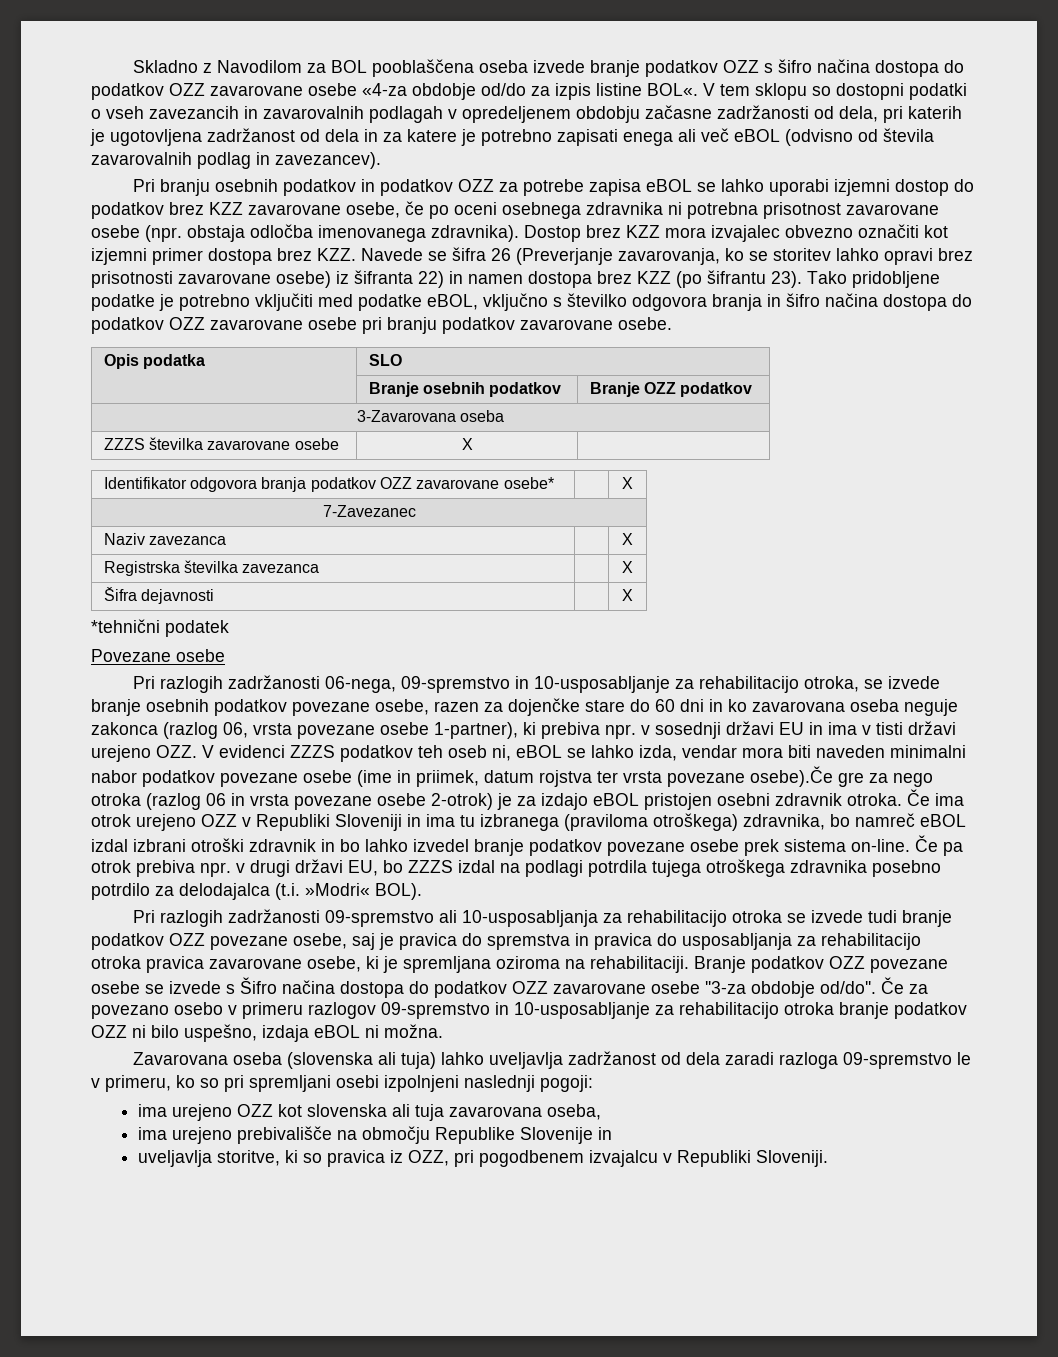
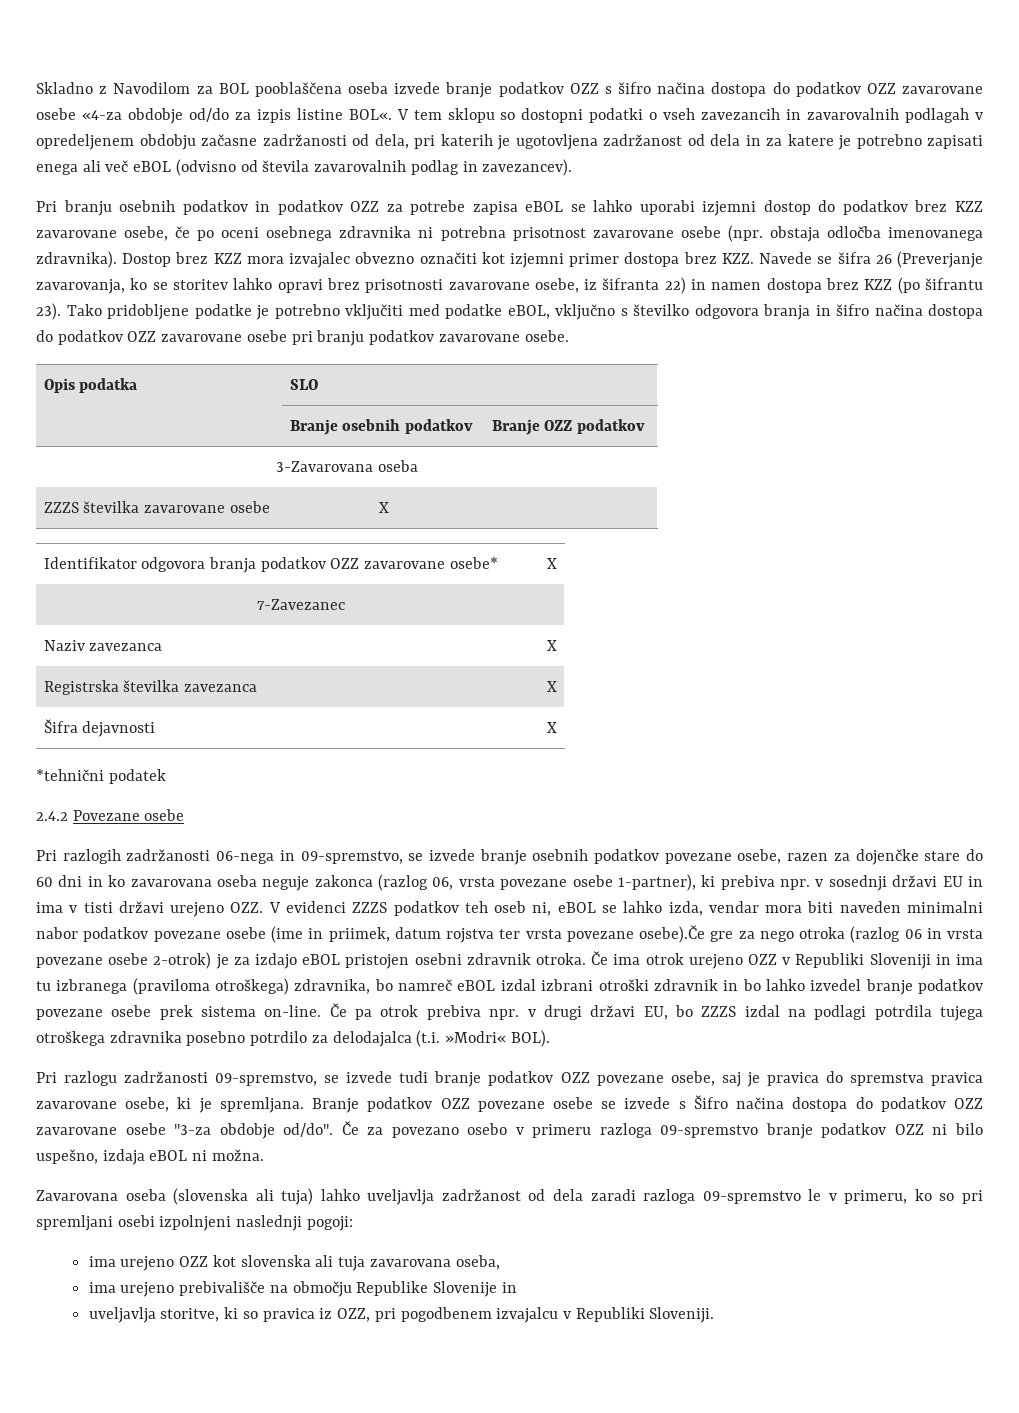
- Dostop brez KZZ mora izvajalec obvezno označiti kot izjemni primer dostopa brez KZZ. Navede se šifra 26 (Preverjanje zavarovanja, ko se storitev lahko opravi brez prisotnosti zavarovane osebe) iz šifranta 22) in namen dostopa brez KZZ (po šifrantu 23).
+ Dostop brez KZZ mora izvajalec obvezno označiti kot izjemni primer dostopa brez KZZ. Navede se šifra 26 (Preverjanje zavarovanja, ko se storitev lahko opravi brez prisotnosti zavarovane osebe, iz šifranta 22) in namen dostopa brez KZZ (po šifrantu 23).
- Povezane osebe
+ 2.4.2 Povezane osebe
- Pri razlogih zadržanosti 06-nega, 09-spremstvo in 10-usposabljanje za rehabilitacijo otroka, se izvede branje osebnih podatkov povezane osebe, razen za dojenčke stare do 60 dni in ko zavarovana oseba neguje zakonca (razlog 06, vrsta povezane osebe 1-partner), ki prebiva npr. v sosednji državi EU in ima v tisti državi urejeno OZZ. V evidenci ZZZS podatkov teh oseb ni, eBOL se lahko izda, vendar mora biti naveden minimalni nabor podatkov povezane osebe (ime in priimek, datum rojstva ter vrsta povezane osebe).Če gre za nego otroka (razlog 06 in vrsta povezane osebe 2-otrok) je za izdajo eBOL pristojen osebni zdravnik otroka.
+ Pri razlogih zadržanosti 06-nega in 09-spremstvo, se izvede branje osebnih podatkov povezane osebe, razen za dojenčke stare do 60 dni in ko zavarovana oseba neguje zakonca (razlog 06, vrsta povezane osebe 1-partner), ki prebiva npr. v sosednji državi EU in ima v tisti državi urejeno OZZ. V evidenci ZZZS podatkov teh oseb ni, eBOL se lahko izda, vendar mora biti naveden minimalni nabor podatkov povezane osebe (ime in priimek, datum rojstva ter vrsta povezane osebe).Če gre za nego otroka (razlog 06 in vrsta povezane osebe 2-otrok) je za izdajo eBOL pristojen osebni zdravnik otroka.
- Pri razlogih zadržanosti 09-spremstvo ali 10-usposabljanja za rehabilitacijo otroka se izvede tudi branje podatkov OZZ povezane osebe, saj je pravica do spremstva in pravica do usposabljanja za rehabilitacijo otroka pravica zavarovane osebe, ki je spremljana oziroma na rehabilitaciji.
+ Pri razlogu zadržanosti 09-spremstvo, se izvede tudi branje podatkov OZZ povezane osebe, saj je pravica do spremstva pravica zavarovane osebe, ki je spremljana.
- Če za povezano osebo v primeru razlogov 09-spremstvo in 10-usposabljanje za rehabilitacijo otroka branje podatkov OZZ ni bilo uspešno, izdaja eBOL ni možna.
+ Če za povezano osebo v primeru razloga 09-spremstvo branje podatkov OZZ ni bilo uspešno, izdaja eBOL ni možna.

